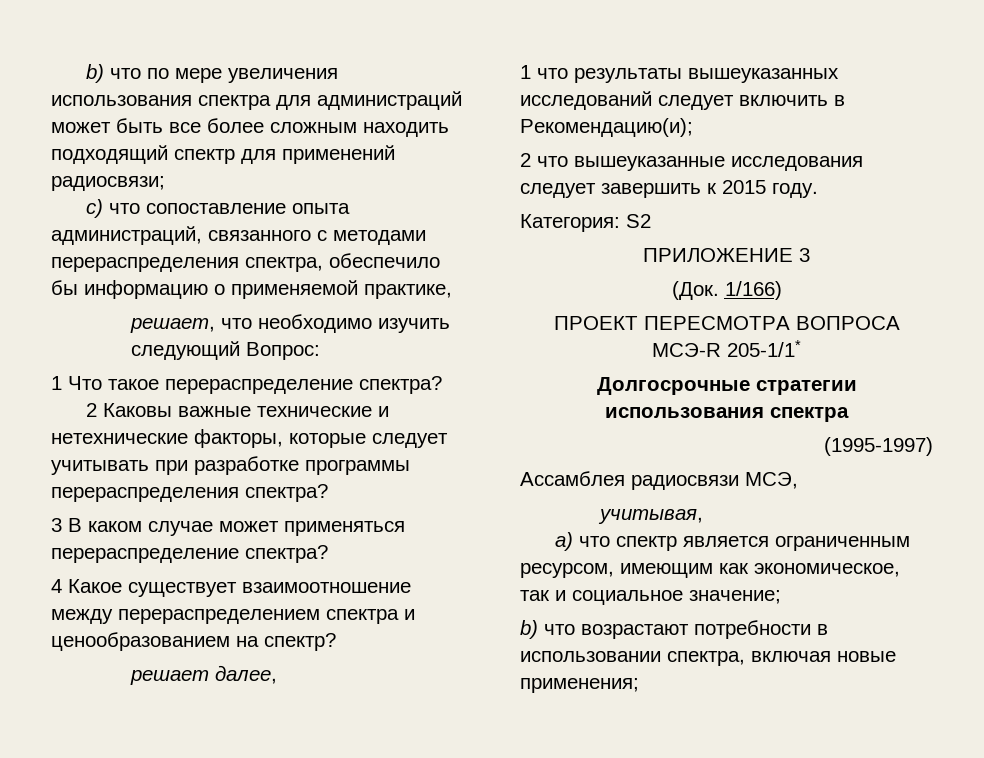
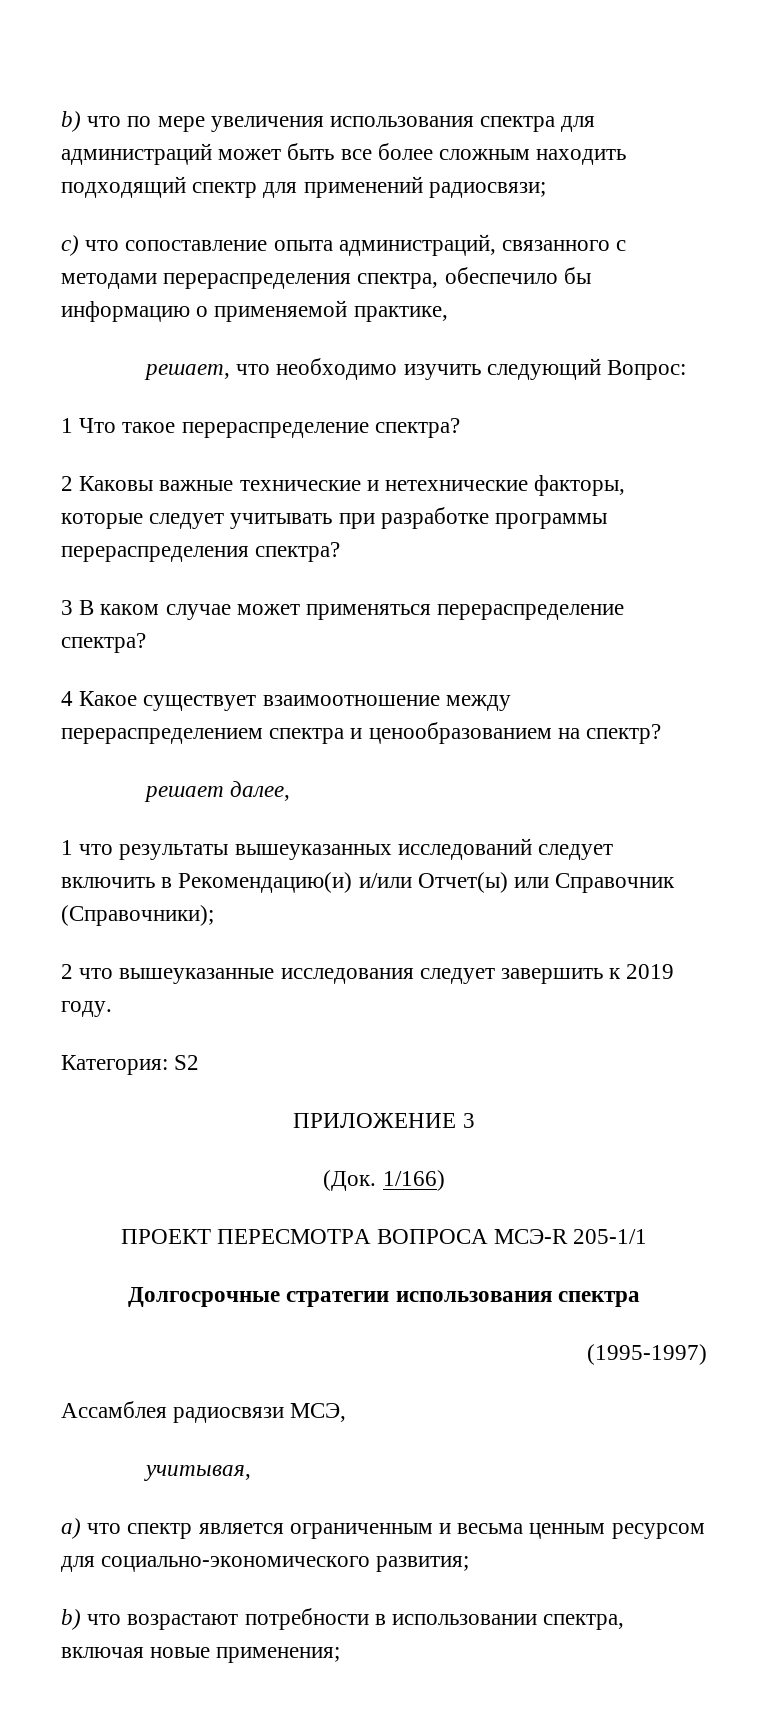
- 1 что результаты вышеуказанных исследований следует включить в Рекомендацию(и);
+ 1 что результаты вышеуказанных исследований следует включить в Рекомендацию(и) и/или Отчет(ы) или Справочник (Справочники);
- 2 что вышеуказанные исследования следует завершить к 2015 году.
+ 2 что вышеуказанные исследования следует завершить к 2019 году.
- ПРОЕКТ ПЕРЕСМОТРА ВОПРОСА МСЭ-R 205-1/1*
+ ПРОЕКТ ПЕРЕСМОТРА ВОПРОСА МСЭ-R 205-1/1
- a) что спектр является ограниченным ресурсом, имеющим как экономическое, так и социальное значение;
+ a) что спектр является ограниченным и весьма ценным ресурсом для социально-экономического развития;

